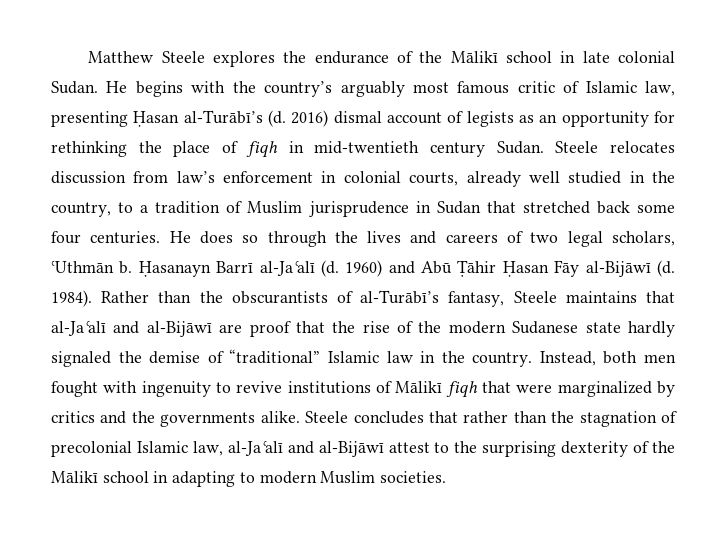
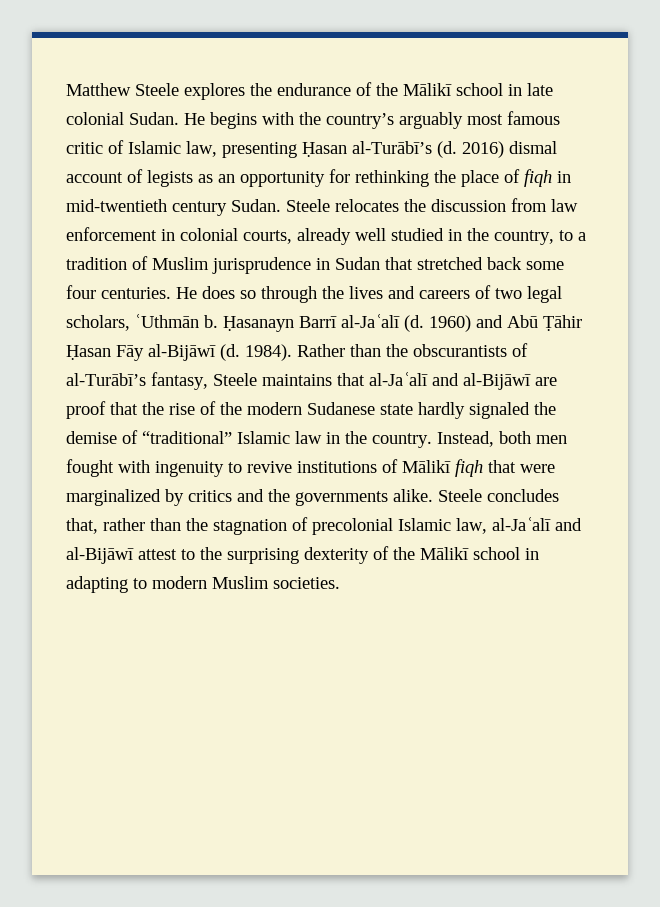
- Steele relocates discussion from law’s enforcement in colonial courts, already well studied in the country, to a tradition of Muslim jurisprudence in Sudan that stretched back some four centuries.
+ Steele relocates the discussion from law enforcement in colonial courts, already well studied in the country, to a tradition of Muslim jurisprudence in Sudan that stretched back some four centuries.
- Steele concludes that rather than the stagnation of precolonial Islamic law, al-Jaʿalī and al-Bijāwī attest to the surprising dexterity of the Mālikī school in adapting to modern Muslim societies.
+ Steele concludes that, rather than the stagnation of precolonial Islamic law, al-Jaʿalī and al-Bijāwī attest to the surprising dexterity of the Mālikī school in adapting to modern Muslim societies.

